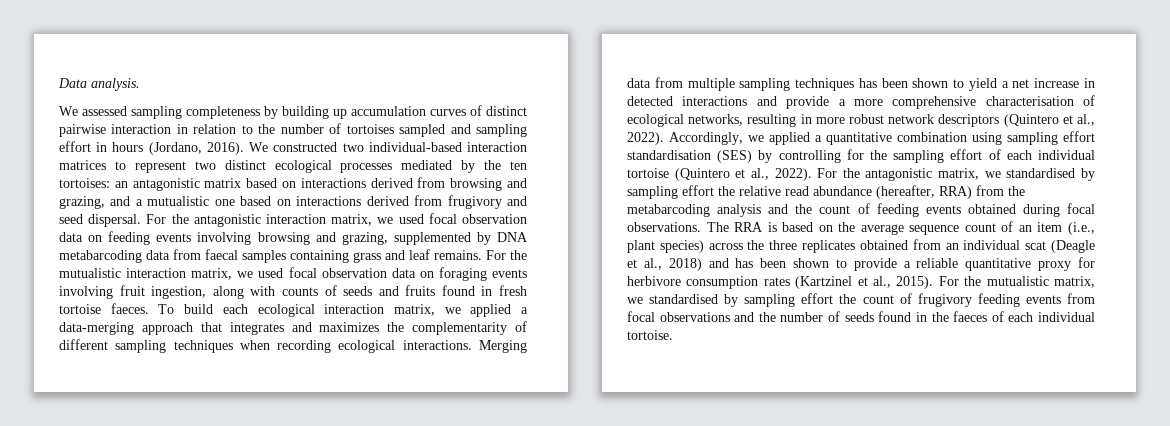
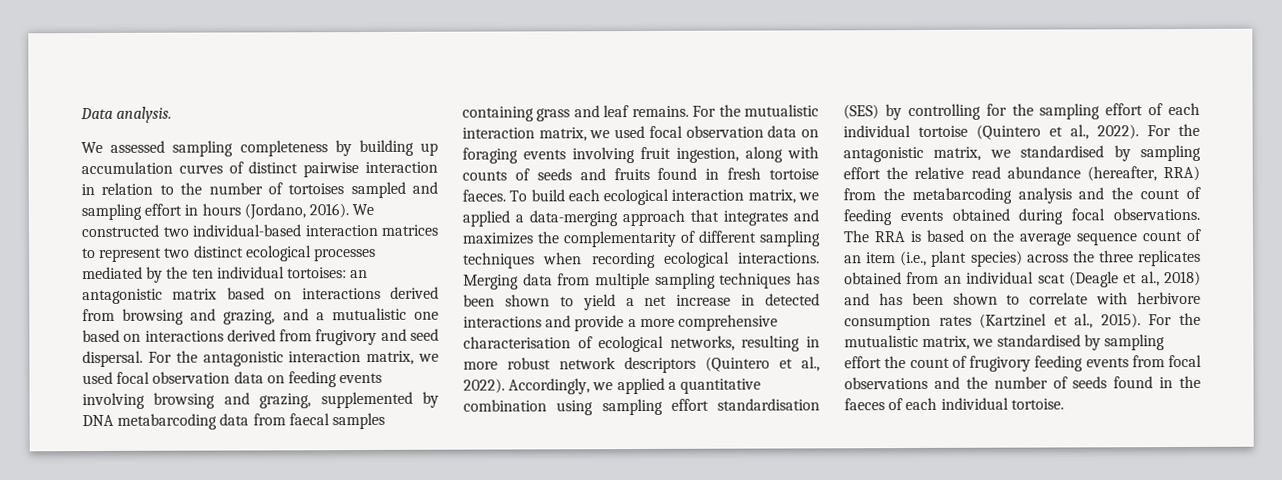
- We constructed two individual-based interaction matrices to represent two distinct ecological processes mediated by the ten tortoises: an antagonistic matrix based on interactions derived from browsing and grazing, and a mutualistic one based on interactions derived from frugivory and seed dispersal.
+ We constructed two individual-based interaction matrices to represent two distinct ecological processes mediated by the ten individual tortoises: an antagonistic matrix based on interactions derived from browsing and grazing, and a mutualistic one based on interactions derived from frugivory and seed dispersal.
- The RRA is based on the average sequence count of an item (i.e., plant species) across the three replicates obtained from an individual scat (Deagle et al., 2018) and has been shown to provide a reliable quantitative proxy for herbivore consumption rates (Kartzinel et al., 2015).
+ The RRA is based on the average sequence count of an item (i.e., plant species) across the three replicates obtained from an individual scat (Deagle et al., 2018) and has been shown to correlate with herbivore consumption rates (Kartzinel et al., 2015).

